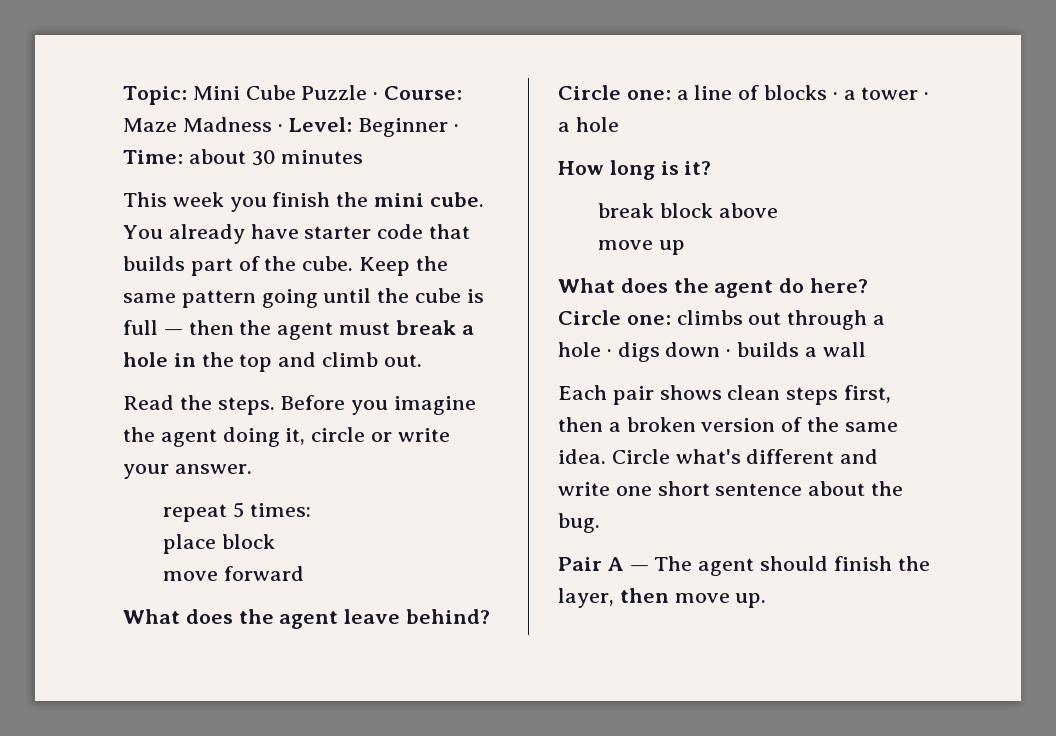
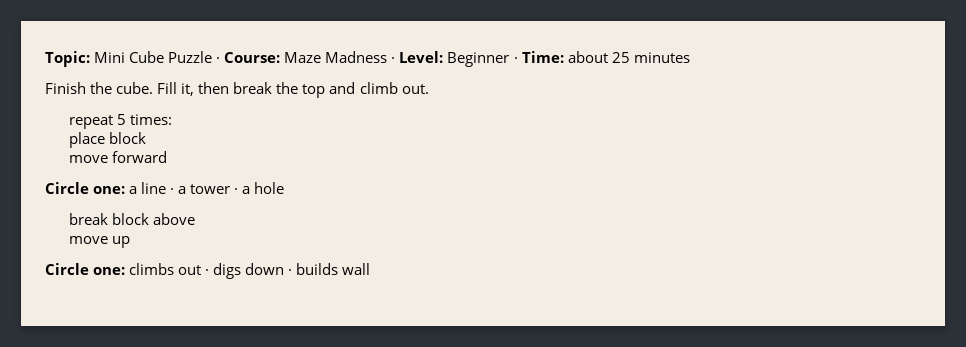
- Topic: Mini Cube Puzzle · Course: Maze Madness · Level: Beginner · Time: about 30 minutes
+ Topic: Mini Cube Puzzle · Course: Maze Madness · Level: Beginner · Time: about 25 minutes
- This week you finish the mini cube. You already have starter code that builds part of the cube. Keep the same pattern going until the cube is full — then the agent must break a hole in the top and climb out.
+ Finish the cube. Fill it, then break the top and climb out.
- Read the steps. Before you imagine the agent doing it, circle or write your answer.
- What does the agent leave behind? Circle one: a line of blocks · a tower · a hole
+ Circle one: a line · a tower · a hole
- How long is it?
- What does the agent do here? Circle one: climbs out through a hole · digs down · builds a wall
+ Circle one: climbs out · digs down · builds wall
- Each pair shows clean steps first, then a broken version of the same idea. Circle what's different and write one short sentence about the bug.
- Pair A — The agent should finish the layer, then move up.

